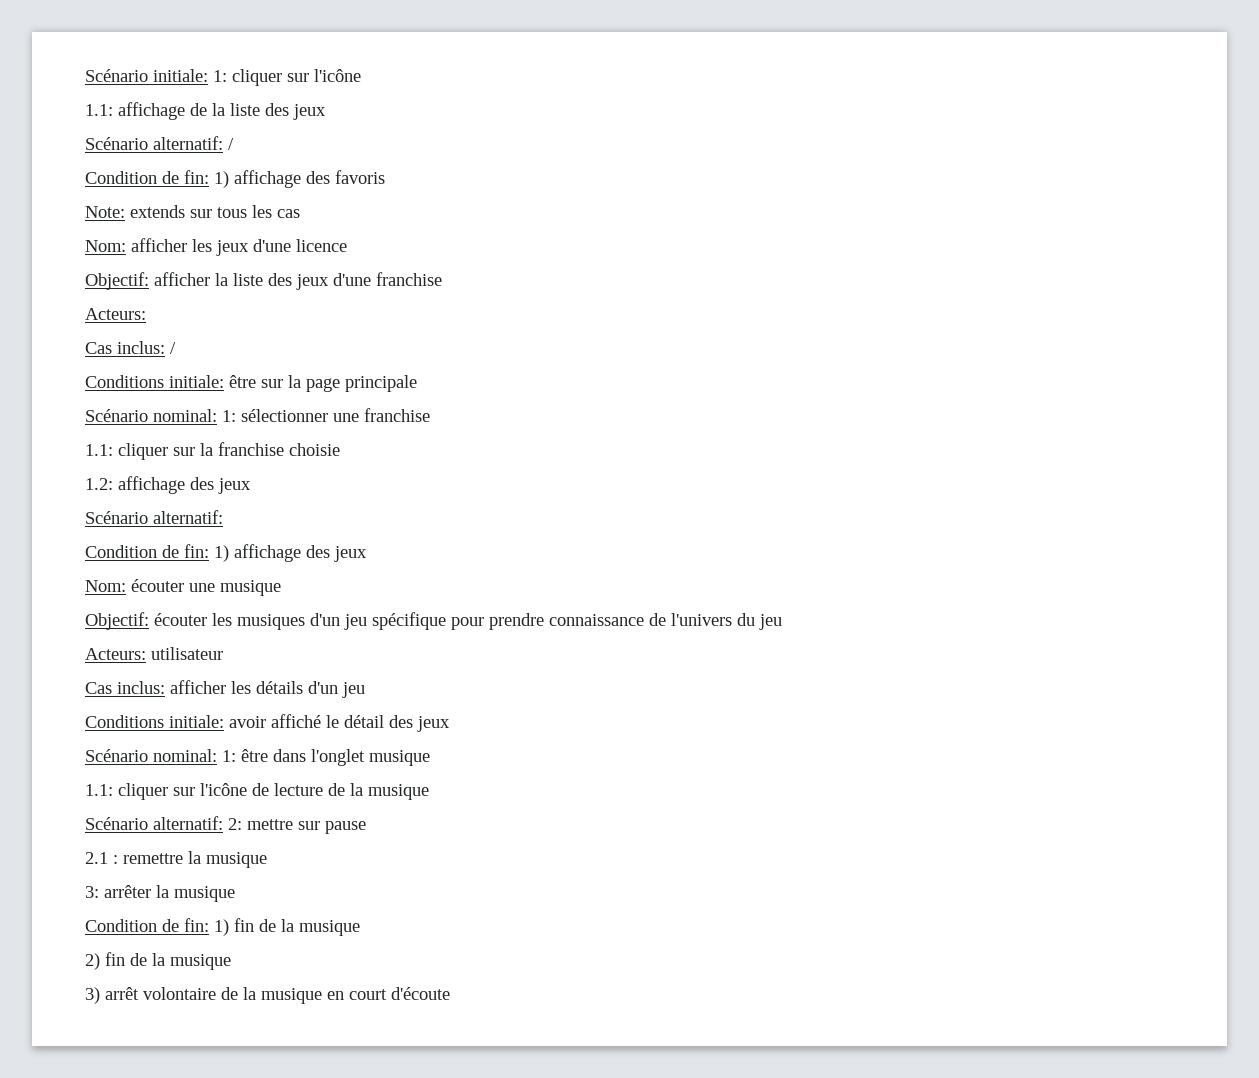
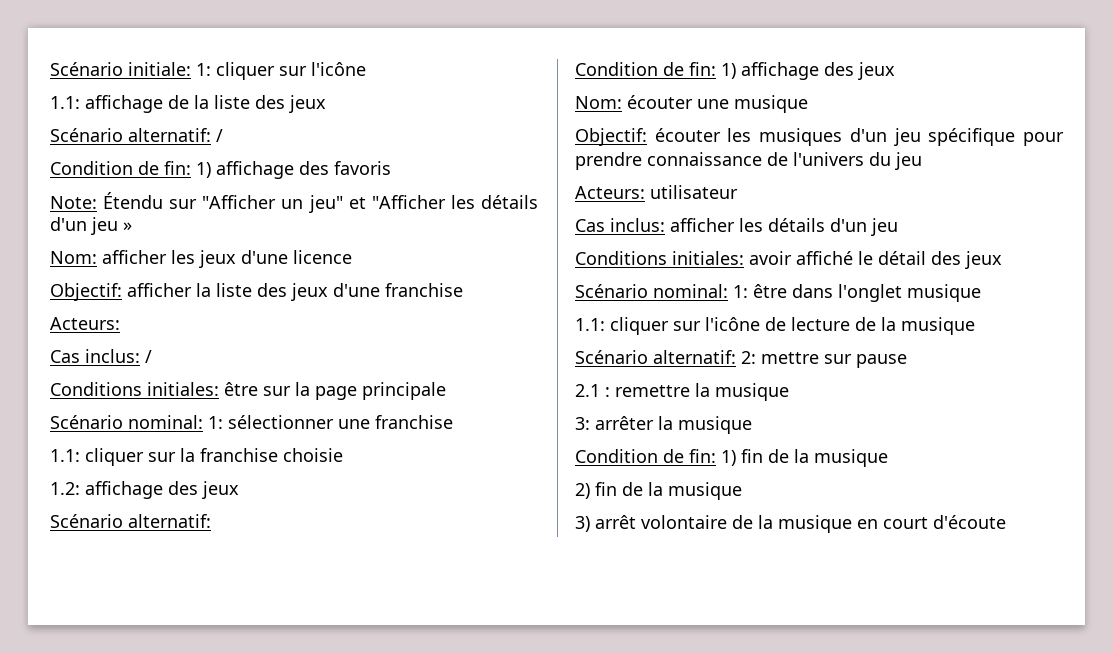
- Note: extends sur tous les cas
+ Note: Étendu sur "Afficher un jeu" et "Afficher les détails d'un jeu »
- Conditions initiale: être sur la page principale
+ Conditions initiales: être sur la page principale
- Conditions initiale: avoir affiché le détail des jeux
+ Conditions initiales: avoir affiché le détail des jeux

